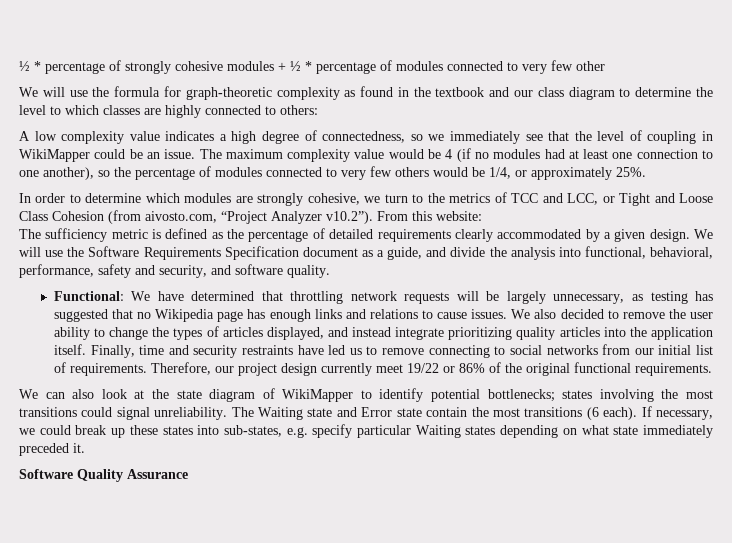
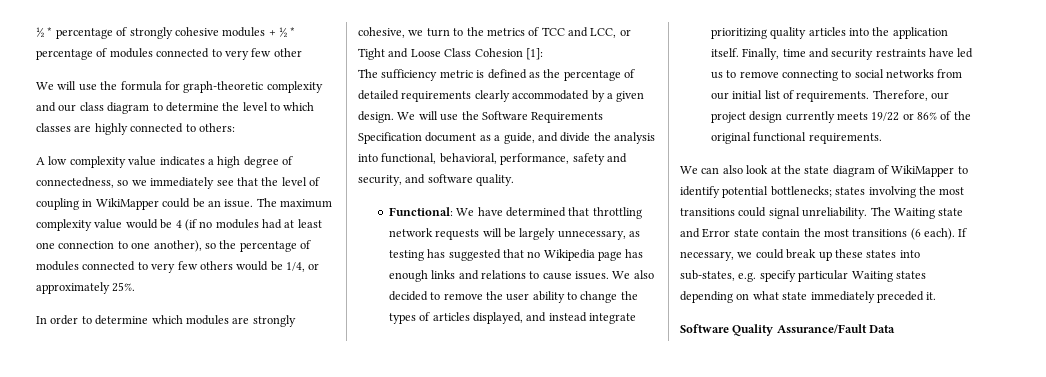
- We will use the formula for graph-theoretic complexity as found in the textbook and our class diagram to determine the level to which classes are highly connected to others:
+ We will use the formula for graph-theoretic complexity and our class diagram to determine the level to which classes are highly connected to others:
- In order to determine which modules are strongly cohesive, we turn to the metrics of TCC and LCC, or Tight and Loose Class Cohesion (from aivosto.com, “Project Analyzer v10.2”). From this website:
+ In order to determine which modules are strongly cohesive, we turn to the metrics of TCC and LCC, or Tight and Loose Class Cohesion [1]:
- Therefore, our project design currently meet 19/22 or 86% of the original functional requirements.
+ Therefore, our project design currently meets 19/22 or 86% of the original functional requirements.
- Software Quality Assurance
+ Software Quality Assurance/Fault Data

